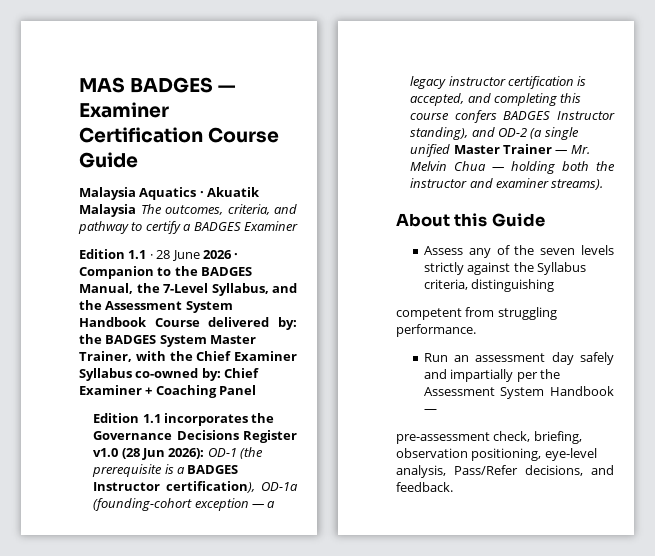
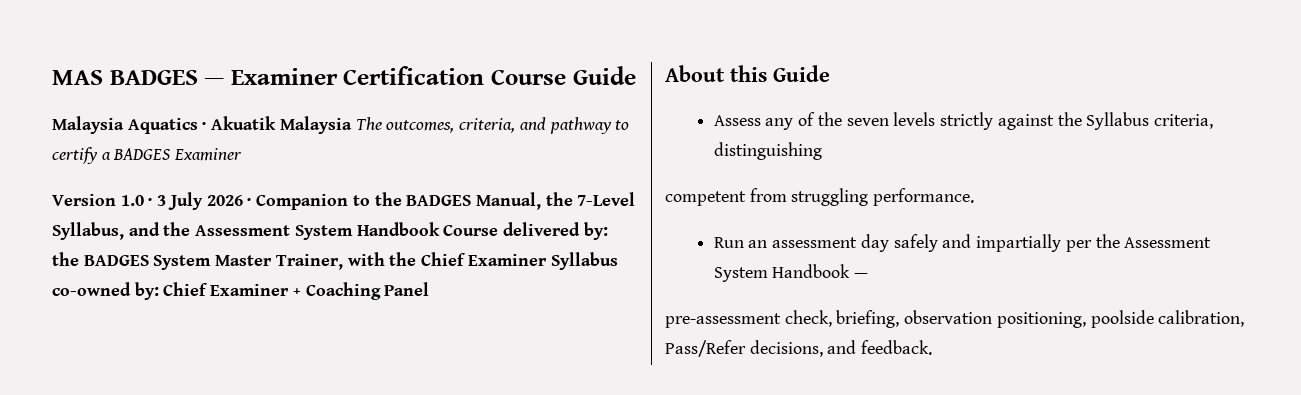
- Edition 1.1 · 28 June 2026 · Companion to the BADGES Manual, the 7-Level Syllabus, and the Assessment System Handbook Course delivered by: the BADGES System Master Trainer, with the Chief Examiner Syllabus co-owned by: Chief Examiner + Coaching Panel
+ Version 1.0 · 3 July 2026 · Companion to the BADGES Manual, the 7-Level Syllabus, and the Assessment System Handbook Course delivered by: the BADGES System Master Trainer, with the Chief Examiner Syllabus co-owned by: Chief Examiner + Coaching Panel
- Edition 1.1 incorporates the Governance Decisions Register v1.0 (28 Jun 2026): OD-1 (the prerequisite is a BADGES Instructor certification), OD-1a (founding-cohort exception — a legacy instructor certification is accepted, and completing this course confers BADGES Instructor standing), and OD-2 (a single unified Master Trainer — Mr. Melvin Chua — holding both the instructor and examiner streams).
- pre-assessment check, briefing, observation positioning, eye-level analysis, Pass/Refer decisions, and feedback.
+ pre-assessment check, briefing, observation positioning, poolside calibration, Pass/Refer decisions, and feedback.

